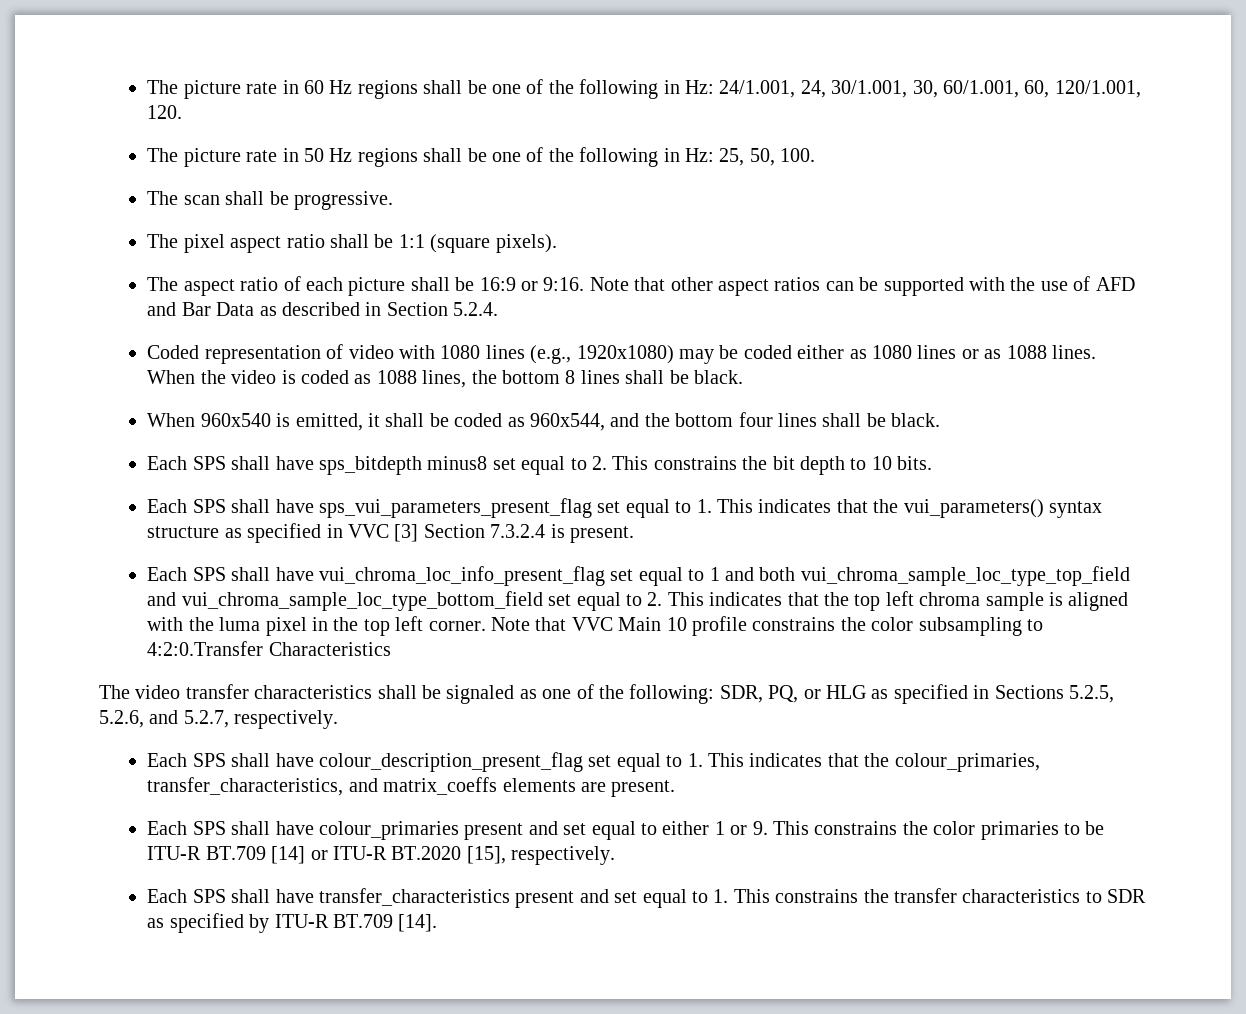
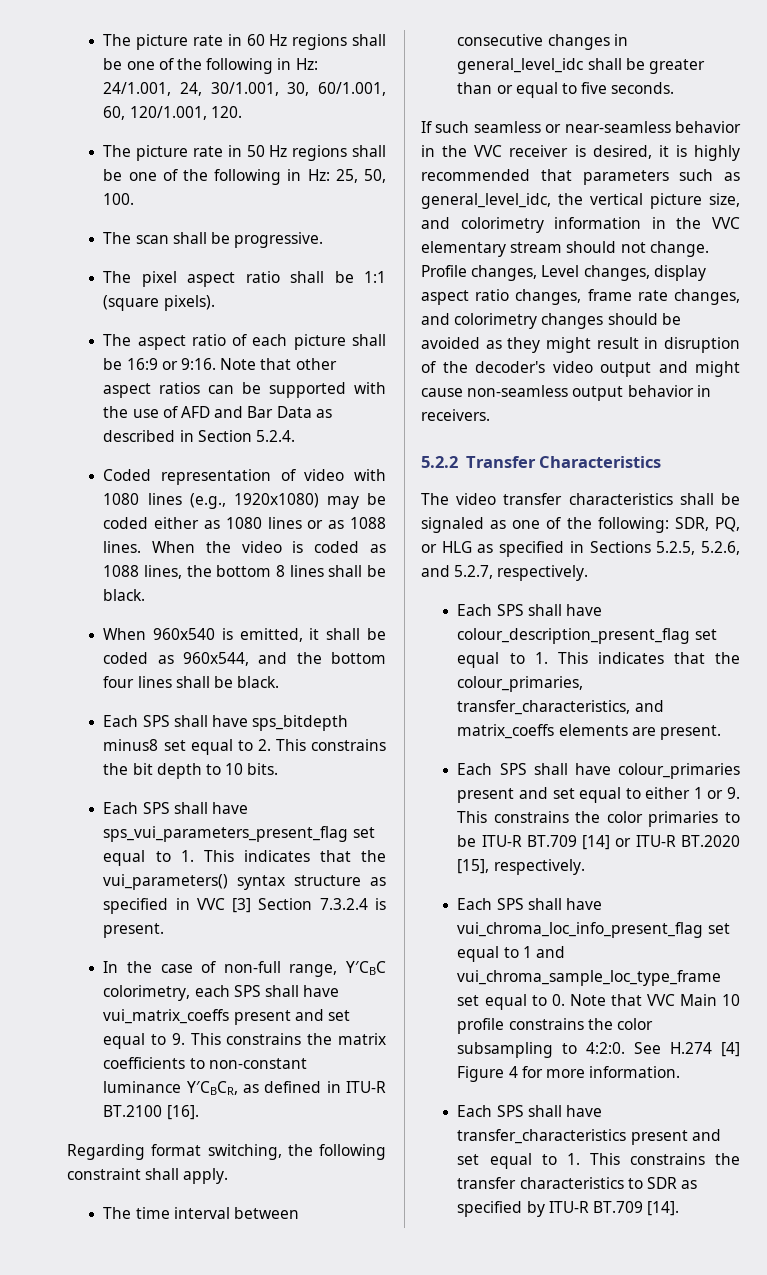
- Each SPS shall have vui_chroma_loc_info_present_flag set equal to 1 and both vui_chroma_sample_loc_type_top_field and vui_chroma_sample_loc_type_bottom_field set equal to 2. This indicates that the top left chroma sample is aligned with the luma pixel in the top left corner. Note that VVC Main 10 profile constrains the color subsampling to 4:2:0.Transfer Characteristics
+ In the case of non-full range, Y′CBC colorimetry, each SPS shall have vui_matrix_coeffs present and set equal to 9. This constrains the matrix coefficients to non-constant luminance Y′CBCR, as defined in ITU-R BT.2100 [16].
+ Regarding format switching, the following constraint shall apply.
+ The time interval between consecutive changes in general_level_idc shall be greater than or equal to five seconds.
+ If such seamless or near-seamless behavior in the VVC receiver is desired, it is highly recommended that parameters such as general_level_idc, the vertical picture size, and colorimetry information in the VVC elementary stream should not change. Profile changes, Level changes, display aspect ratio changes, frame rate changes, and colorimetry changes should be avoided as they might result in disruption of the decoder's video output and might cause non-seamless output behavior in receivers.
+ 5.2.2 Transfer Characteristics
+ Each SPS shall have vui_chroma_loc_info_present_flag set equal to 1 and vui_chroma_sample_loc_type_frame set equal to 0. Note that VVC Main 10 profile constrains the color subsampling to 4:2:0. See H.274 [4] Figure 4 for more information.

